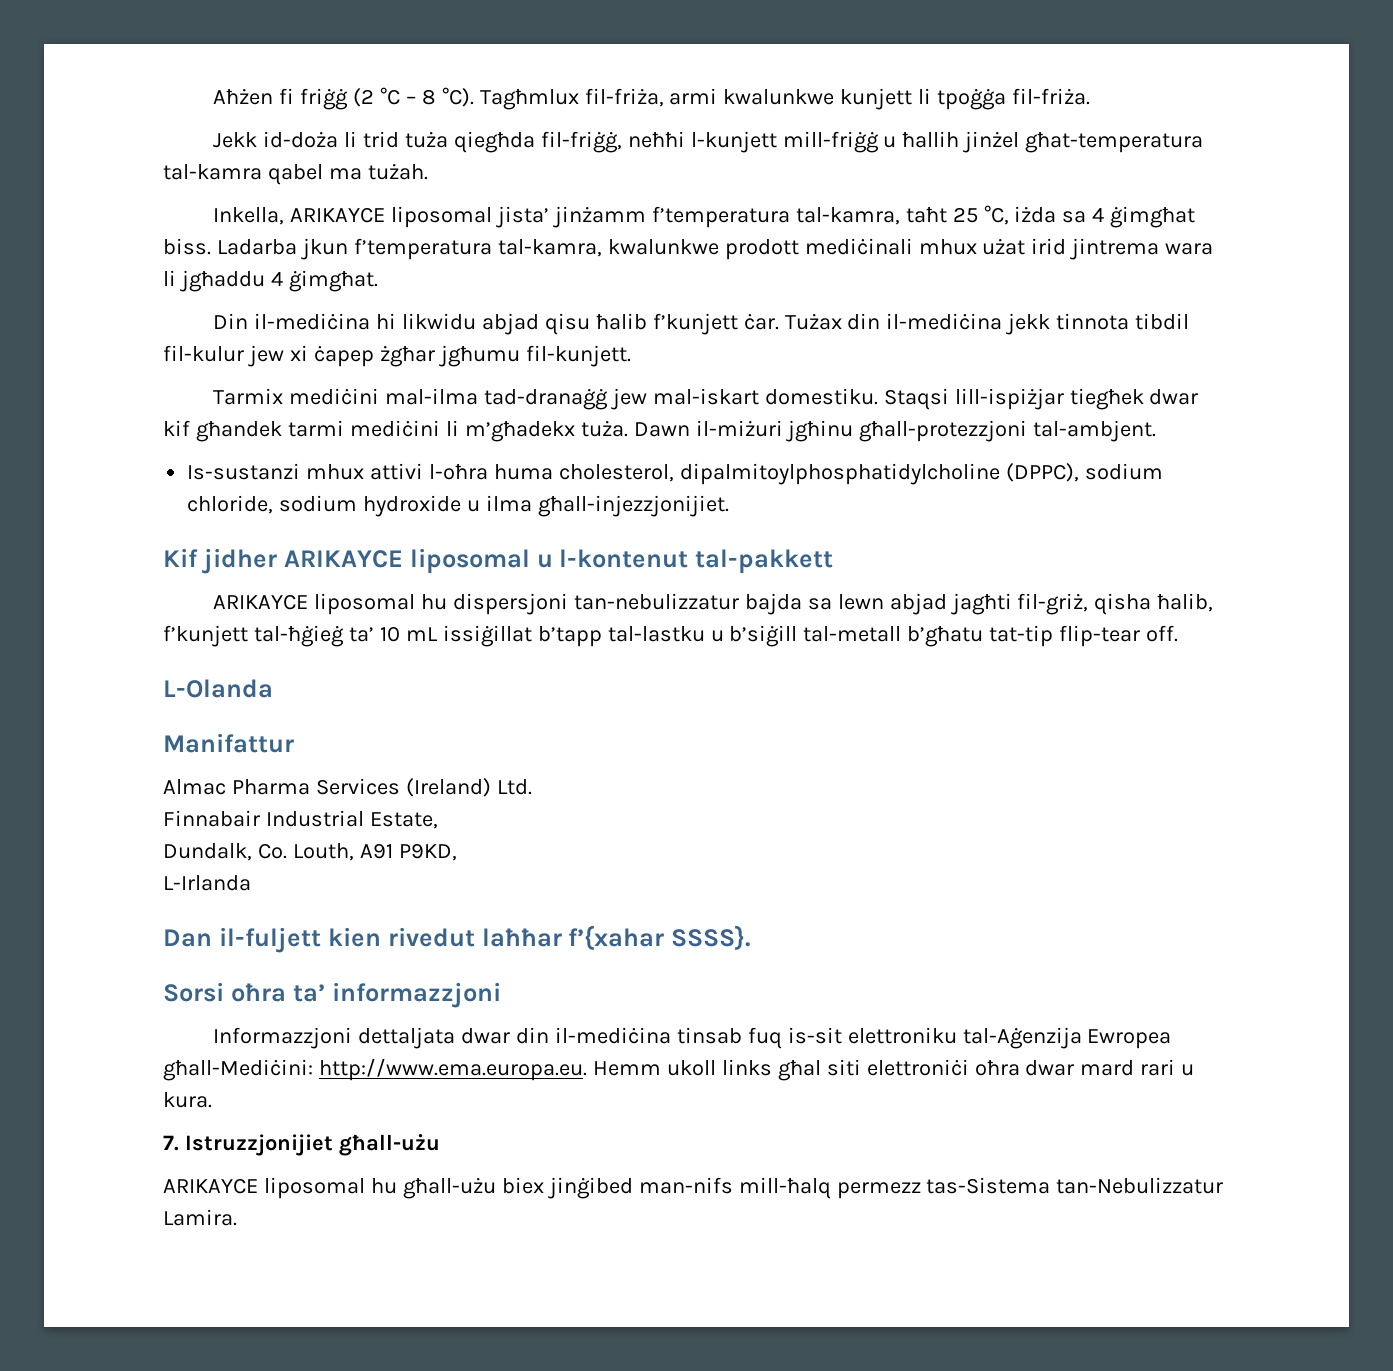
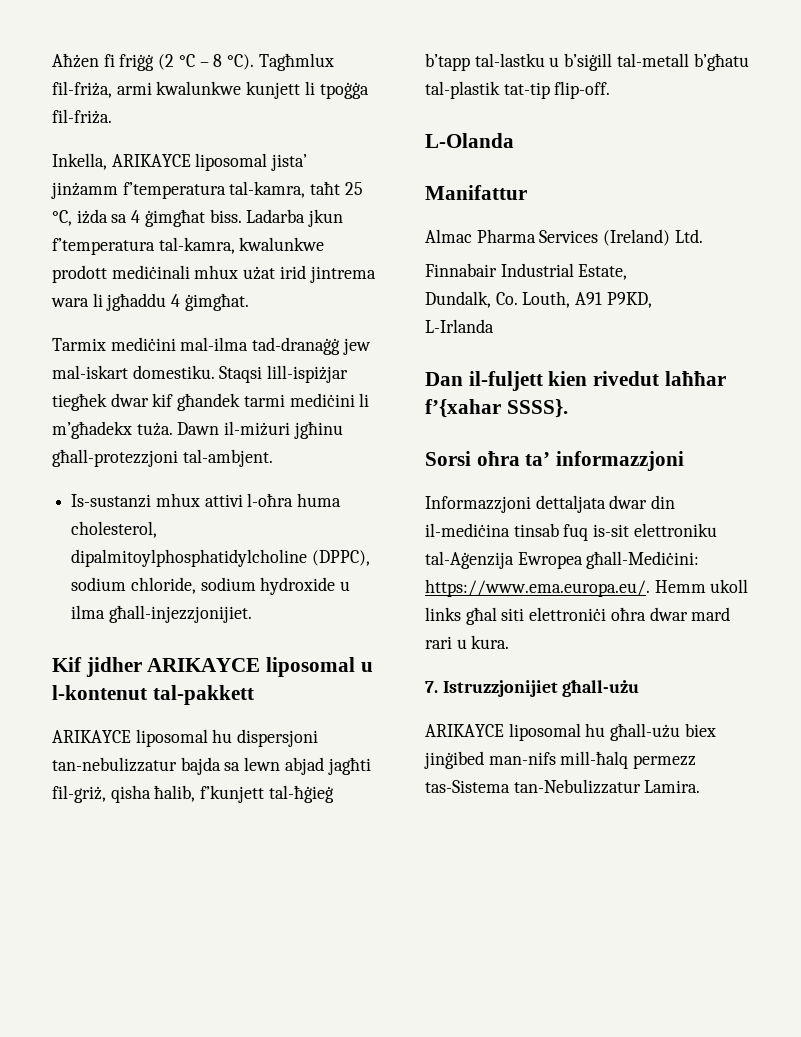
- Jekk id-doża li trid tuża qiegħda fil-friġġ, neħħi l-kunjett mill-friġġ u ħallih jinżel għat-temperatura tal-kamra qabel ma tużah.
- Din il-mediċina hi likwidu abjad qisu ħalib f’kunjett ċar. Tużax din il-mediċina jekk tinnota tibdil fil-kulur jew xi ċapep żgħar jgħumu fil-kunjett.
- ARIKAYCE liposomal hu dispersjoni tan-nebulizzatur bajda sa lewn abjad jagħti fil-griż, qisha ħalib, f’kunjett tal-ħġieġ ta’ 10 mL issiġillat b’tapp tal-lastku u b’siġill tal-metall b’għatu tat-tip flip-tear off.
+ ARIKAYCE liposomal hu dispersjoni tan-nebulizzatur bajda sa lewn abjad jagħti fil-griż, qisha ħalib, f’kunjett tal-ħġieġ b’tapp tal-lastku u b’siġill tal-metall b’għatu tal-plastik tat-tip flip-off.
- Informazzjoni dettaljata dwar din il-mediċina tinsab fuq is-sit elettroniku tal-Aġenzija Ewropea għall-Mediċini: http://www.ema.europa.eu. Hemm ukoll links għal siti elettroniċi oħra dwar mard rari u kura.
+ Informazzjoni dettaljata dwar din il-mediċina tinsab fuq is-sit elettroniku tal-Aġenzija Ewropea għall-Mediċini: https://www.ema.europa.eu/. Hemm ukoll links għal siti elettroniċi oħra dwar mard rari u kura.

